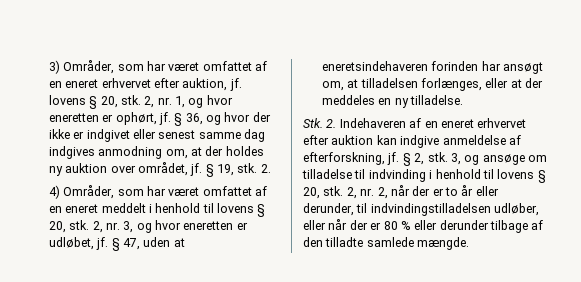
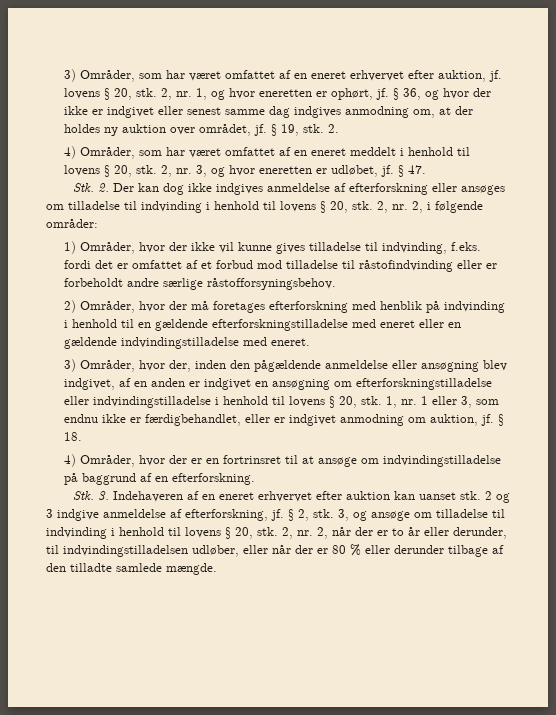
- § 47, uden at eneretsindehaveren forinden har ansøgt om, at tilladelsen forlænges, eller at der meddeles en ny tilladelse.
- Stk. 2. Indehaveren af en eneret erhvervet efter auktion kan indgive anmeldelse af efterforskning, jf.
+ § 47.
+ Stk. 2. Der kan dog ikke indgives anmeldelse af efterforskning eller ansøges om tilladelse til indvinding i henhold til lovens § 20, stk. 2, nr. 2, i følgende områder:
+ 1) Områder, hvor der ikke vil kunne gives tilladelse til indvinding, f.eks. fordi det er omfattet af et forbud mod tilladelse til råstofindvinding eller er forbeholdt andre særlige råstofforsyningsbehov.
+ 2) Områder, hvor der må foretages efterforskning med henblik på indvinding i henhold til en gældende efterforskningstilladelse med eneret eller en gældende indvindingstilladelse med eneret.
+ 3) Områder, hvor der, inden den pågældende anmeldelse eller ansøgning blev indgivet, af en anden er indgivet en ansøgning om efterforskningstilladelse eller indvindingstilladelse i henhold til lovens § 20, stk. 1, nr. 1 eller 3, som endnu ikke er færdigbehandlet, eller er indgivet anmodning om auktion, jf. § 18.
+ 4) Områder, hvor der er en fortrinsret til at ansøge om indvindingstilladelse på baggrund af en efterforskning.
+ Stk. 3. Indehaveren af en eneret erhvervet efter auktion kan uanset stk. 2 og 3 indgive anmeldelse af efterforskning, jf.

